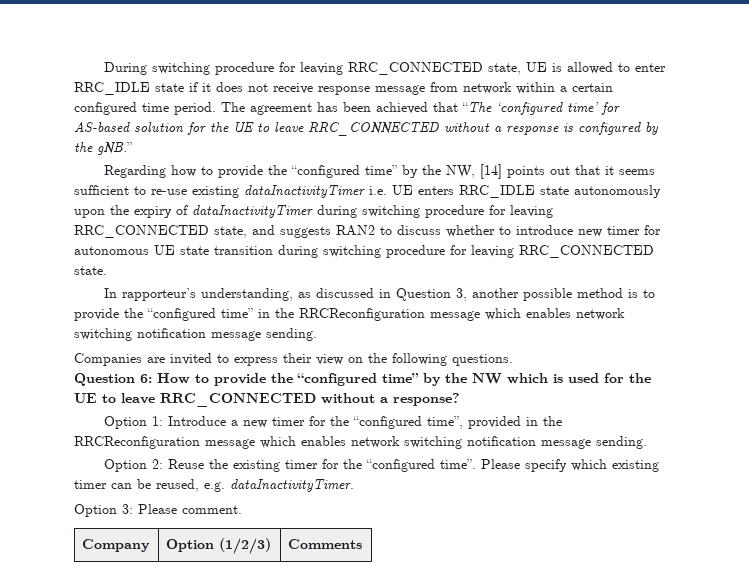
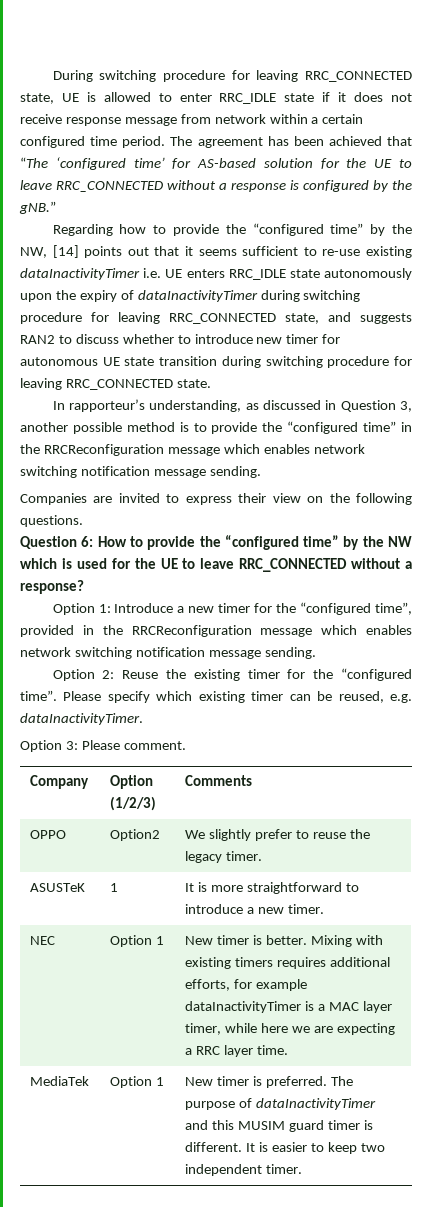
+ OPPO | Option2 | We slightly prefer to reuse the legacy timer.
+ ASUSTeK | 1 | It is more straightforward to introduce a new timer.
+ NEC | Option 1 | New timer is better. Mixing with existing timers requires additional efforts, for example dataInactivityTimer is a MAC layer timer, while here we are expecting a RRC layer time.
+ MediaTek | Option 1 | New timer is preferred. The purpose of dataInactivityTimer and this MUSIM guard timer is different. It is easier to keep two independent timer.

